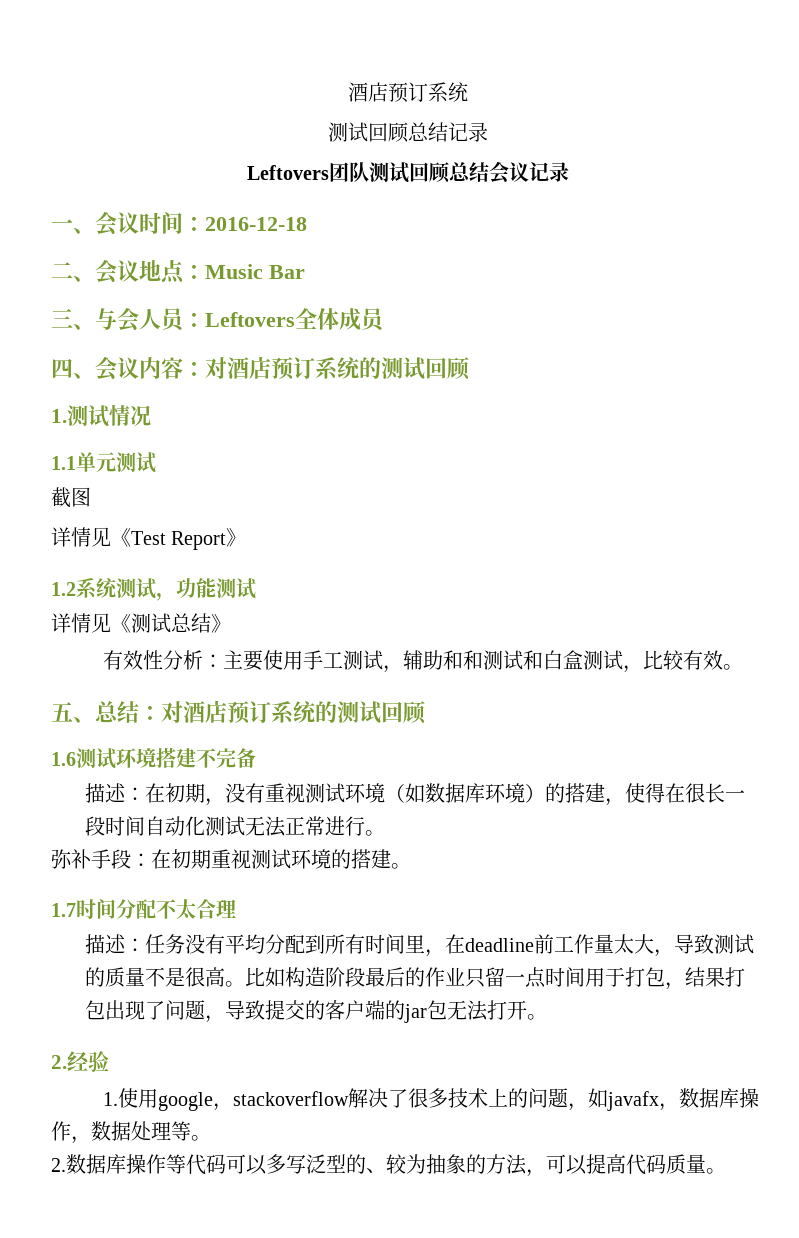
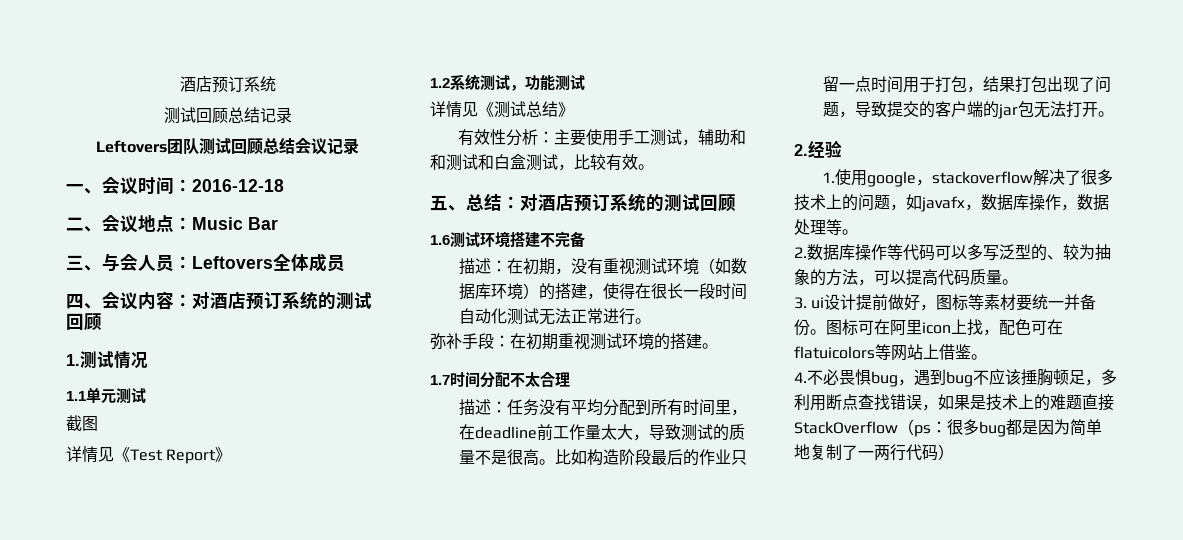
+ 3. ui设计提前做好，图标等素材要统一并备份。图标可在阿里icon上找，配色可在flatuicolors等网站上借鉴。
+ 4.不必畏惧bug，遇到bug不应该捶胸顿足，多利用断点查找错误，如果是技术上的难题直接StackOverflow（ps：很多bug都是因为简单地复制了一两行代码）

